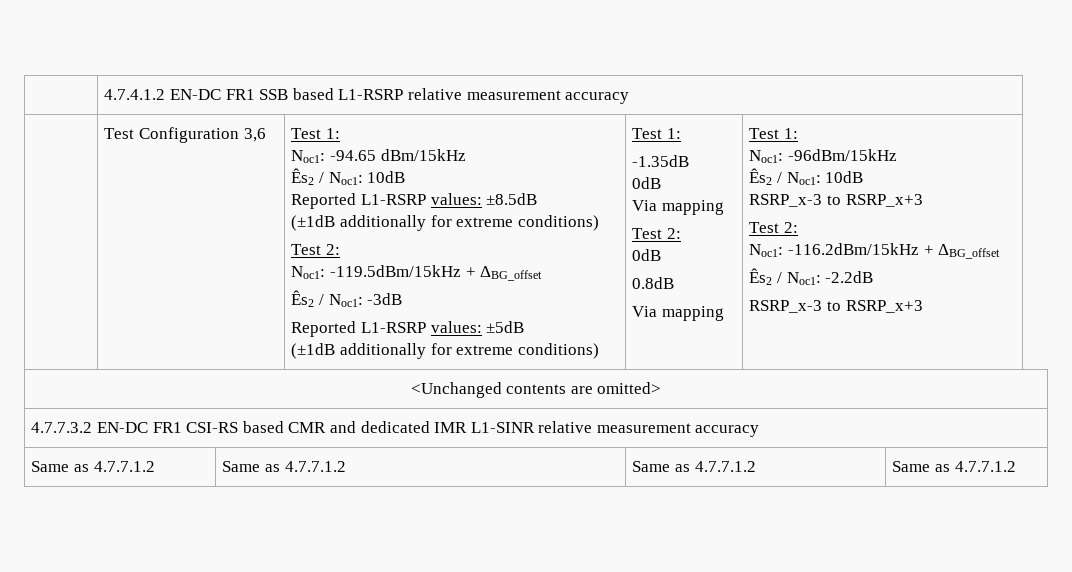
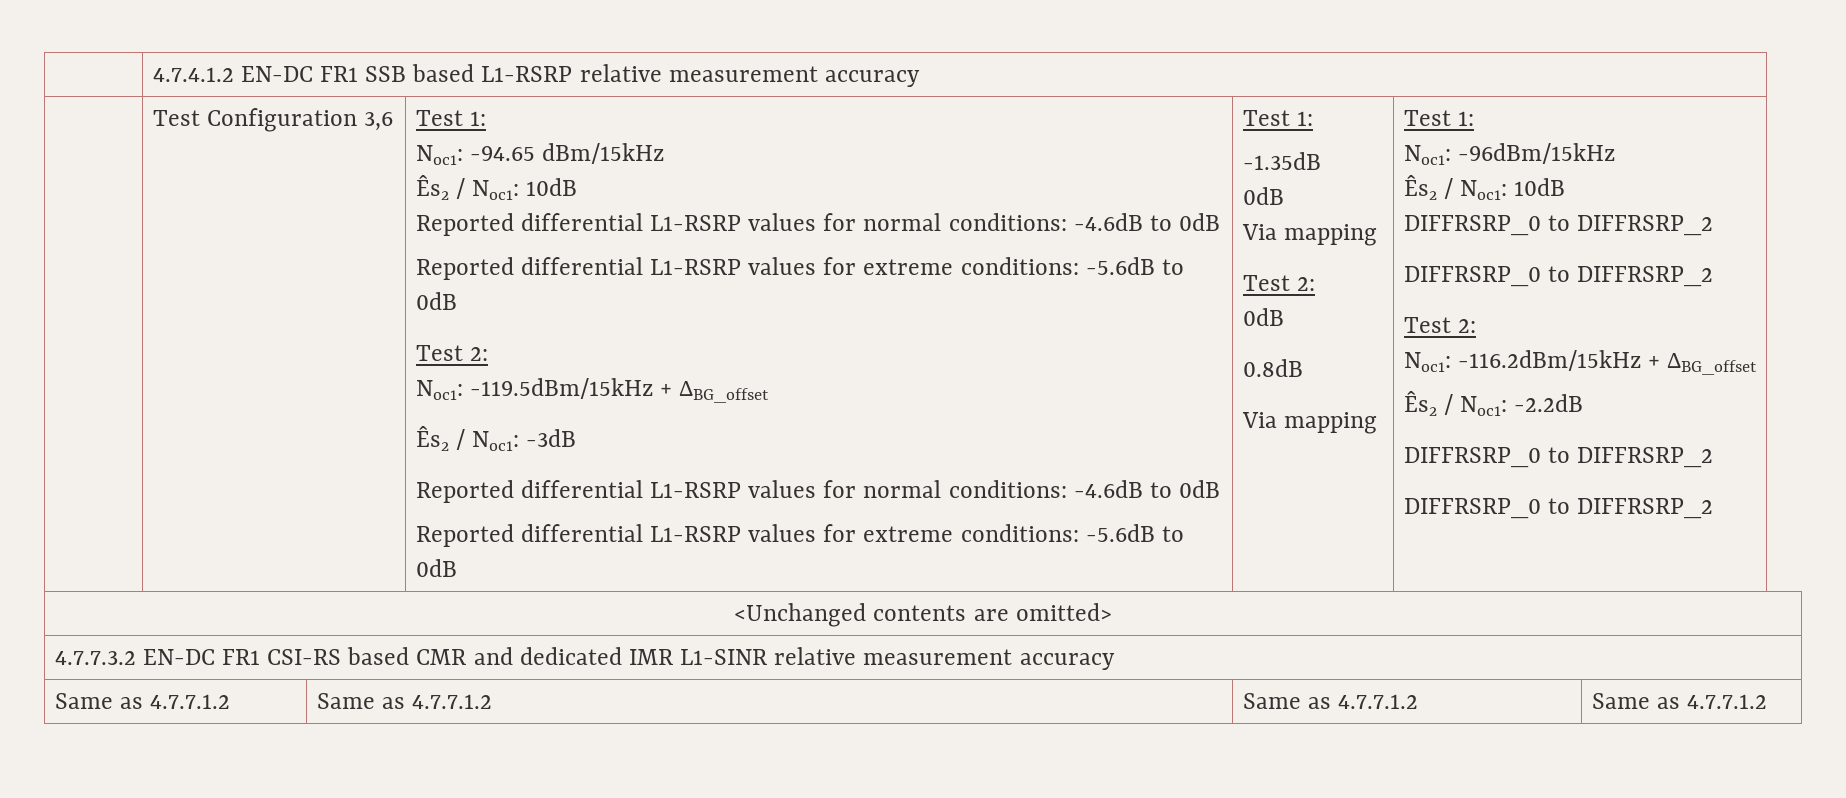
  Noc1: -94.65 dBm/15kHz
  Ês2 / Noc1: 10dB
- Reported L1-RSRP values: ±8.5dB
- (±1dB additionally for extreme conditions)
+ Reported differential L1-RSRP values for normal conditions: -4.6dB to 0dB
+ Reported differential L1-RSRP values for extreme conditions: -5.6dB to 0dB
  Ês2 / Noc1: -3dB
- Reported L1-RSRP values: ±5dB
- (±1dB additionally for extreme conditions)
+ Reported differential L1-RSRP values for normal conditions: -4.6dB to 0dB
+ Reported differential L1-RSRP values for extreme conditions: -5.6dB to 0dB
  Noc1: -96dBm/15kHz
  Ês2 / Noc1: 10dB
- RSRP_x-3 to RSRP_x+3
+ DIFFRSRP_0 to DIFFRSRP_2
+ DIFFRSRP_0 to DIFFRSRP_2
  Ês2 / Noc1: -2.2dB
- RSRP_x-3 to RSRP_x+3
+ DIFFRSRP_0 to DIFFRSRP_2
+ DIFFRSRP_0 to DIFFRSRP_2

